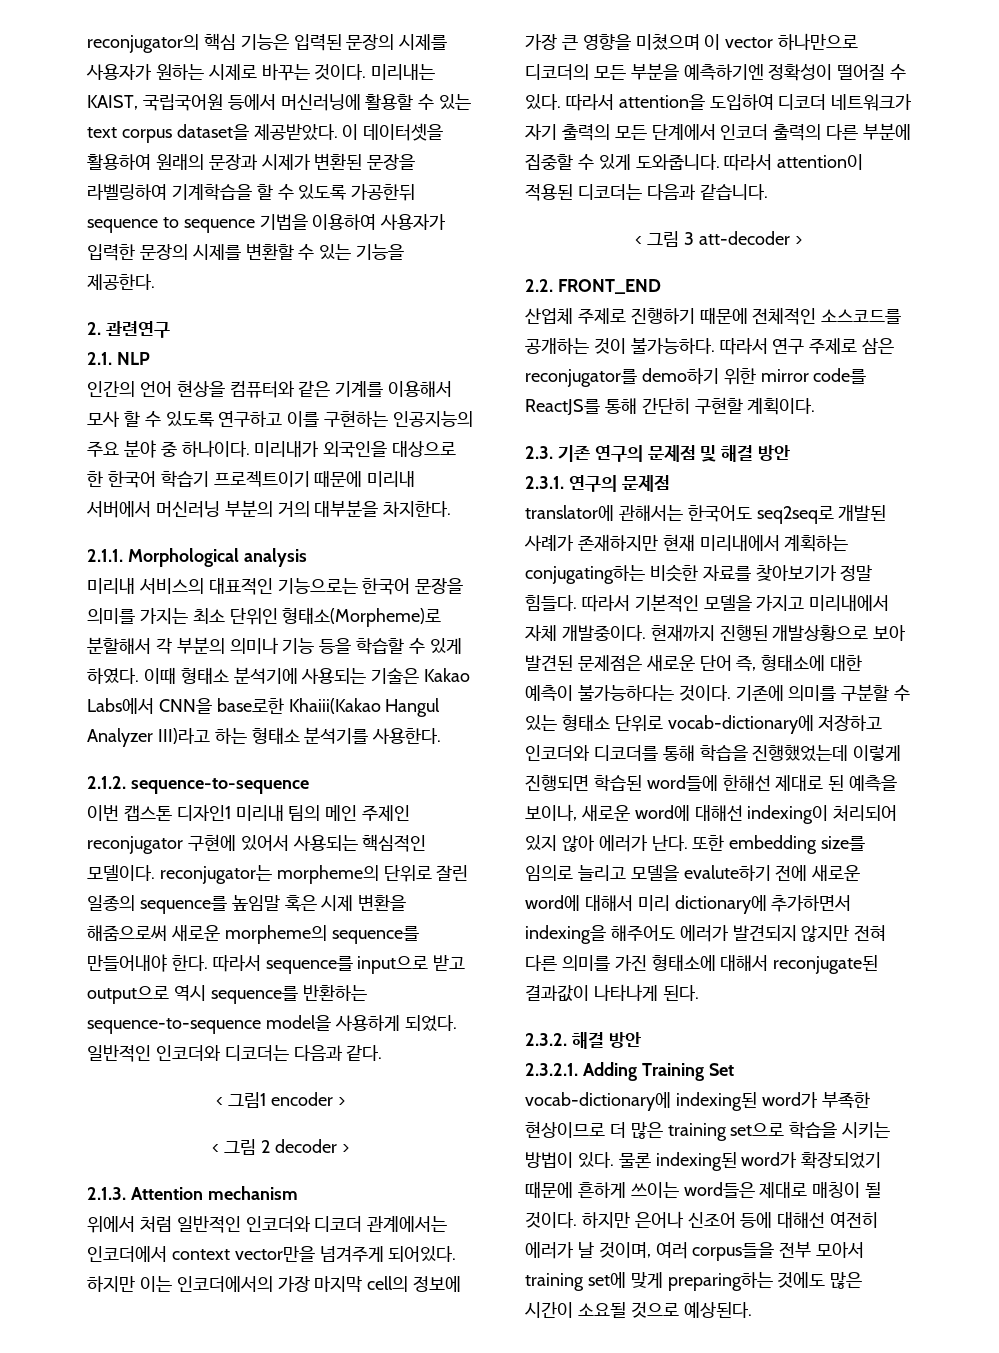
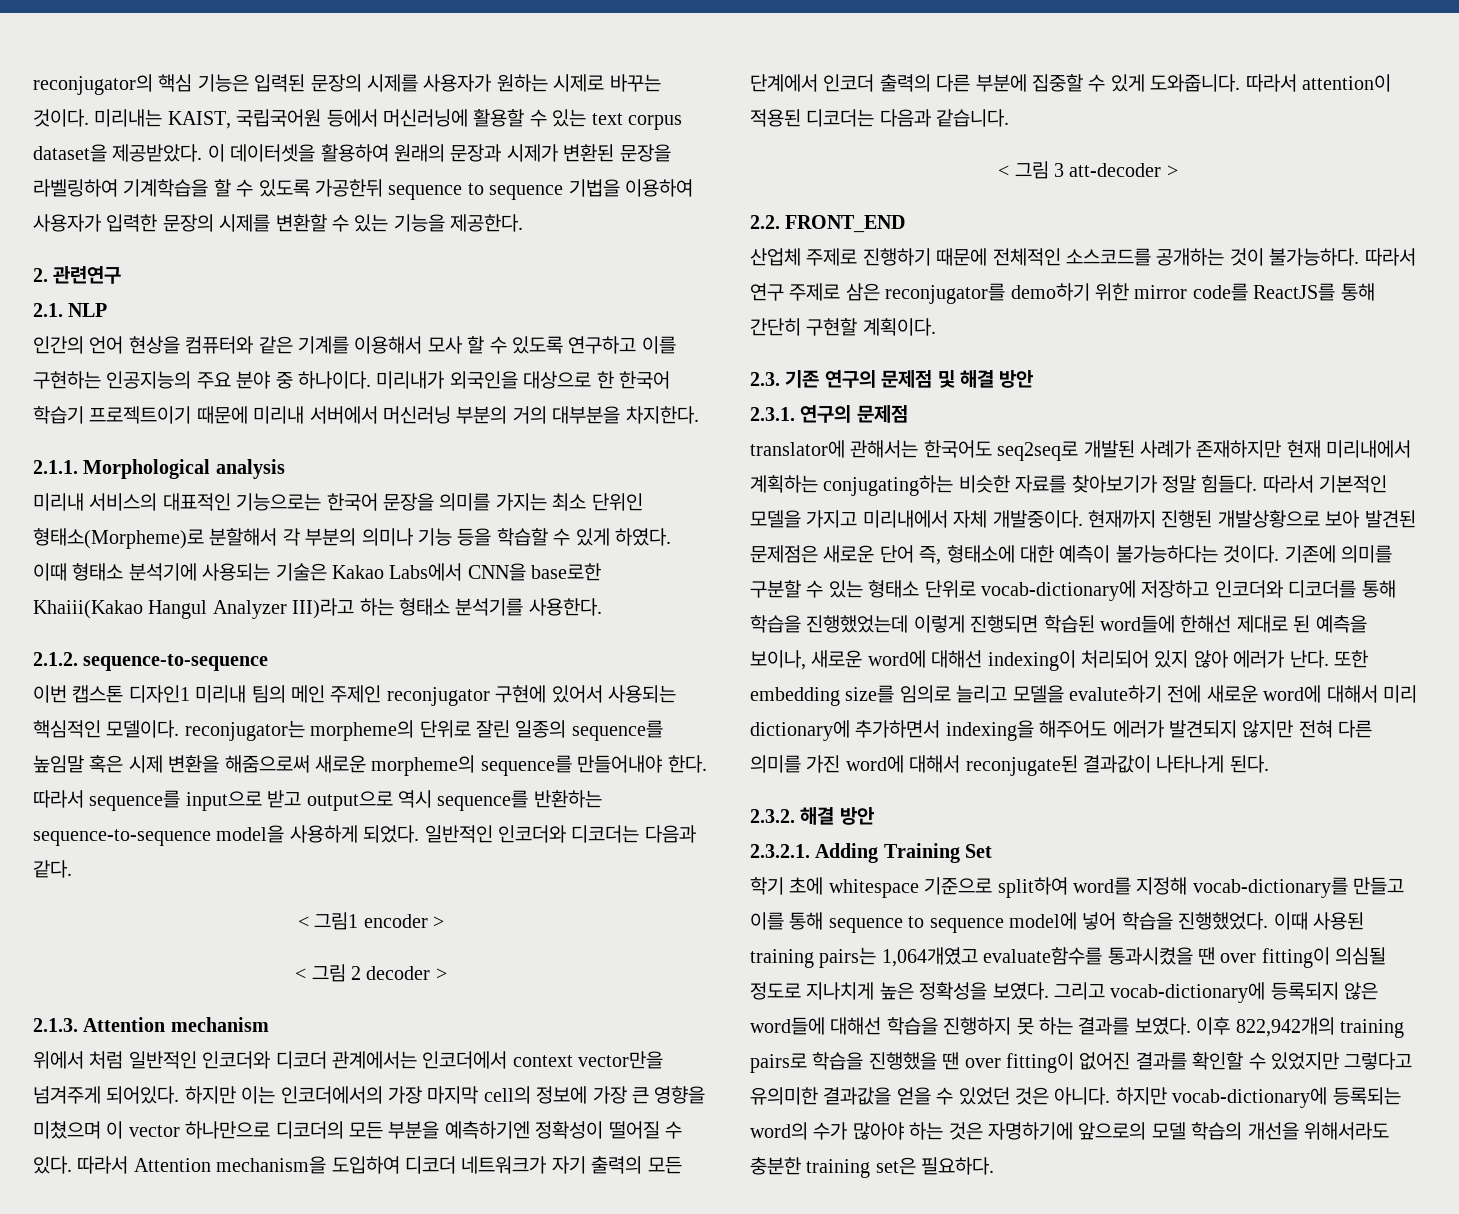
- 따라서 attention을 도입하여 디코더 네트워크가 자기 출력의 모든 단계에서 인코더 출력의 다른 부분에 집중할 수 있게 도와줍니다.
+ 따라서 Attention mechanism을 도입하여 디코더 네트워크가 자기 출력의 모든 단계에서 인코더 출력의 다른 부분에 집중할 수 있게 도와줍니다.
- 또한 embedding size를 임의로 늘리고 모델을 evalute하기 전에 새로운 word에 대해서 미리 dictionary에 추가하면서 indexing을 해주어도 에러가 발견되지 않지만 전혀 다른 의미를 가진 형태소에 대해서 reconjugate된 결과값이 나타나게 된다.
+ 또한 embedding size를 임의로 늘리고 모델을 evalute하기 전에 새로운 word에 대해서 미리 dictionary에 추가하면서 indexing을 해주어도 에러가 발견되지 않지만 전혀 다른 의미를 가진 word에 대해서 reconjugate된 결과값이 나타나게 된다.
- vocab-dictionary에 indexing된 word가 부족한 현상이므로 더 많은 training set으로 학습을 시키는 방법이 있다. 물론 indexing된 word가 확장되었기 때문에 흔하게 쓰이는 word들은 제대로 매칭이 될 것이다. 하지만 은어나 신조어 등에 대해선 여전히 에러가 날 것이며, 여러 corpus들을 전부 모아서 training set에 맞게 preparing하는 것에도 많은 시간이 소요될 것으로 예상된다.
+ 학기 초에 whitespace 기준으로 split하여 word를 지정해 vocab-dictionary를 만들고 이를 통해 sequence to sequence model에 넣어 학습을 진행했었다. 이때 사용된 training pairs는 1,064개였고 evaluate함수를 통과시켰을 땐 over fitting이 의심될 정도로 지나치게 높은 정확성을 보였다. 그리고 vocab-dictionary에 등록되지 않은 word들에 대해선 학습을 진행하지 못 하는 결과를 보였다. 이후 822,942개의 training pairs로 학습을 진행했을 땐 over fitting이 없어진 결과를 확인할 수 있었지만 그렇다고 유의미한 결과값을 얻을 수 있었던 것은 아니다. 하지만 vocab-dictionary에 등록되는 word의 수가 많아야 하는 것은 자명하기에 앞으로의 모델 학습의 개선을 위해서라도 충분한 training set은 필요하다.

